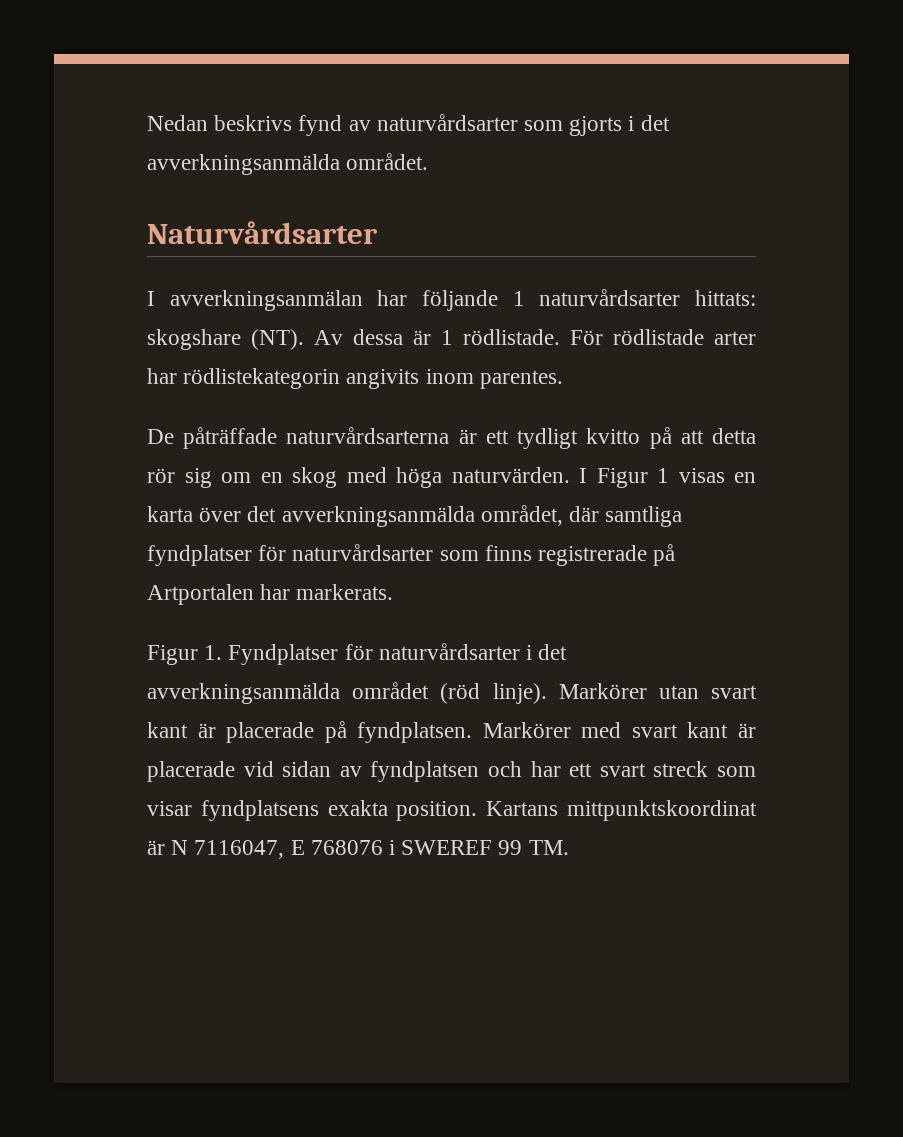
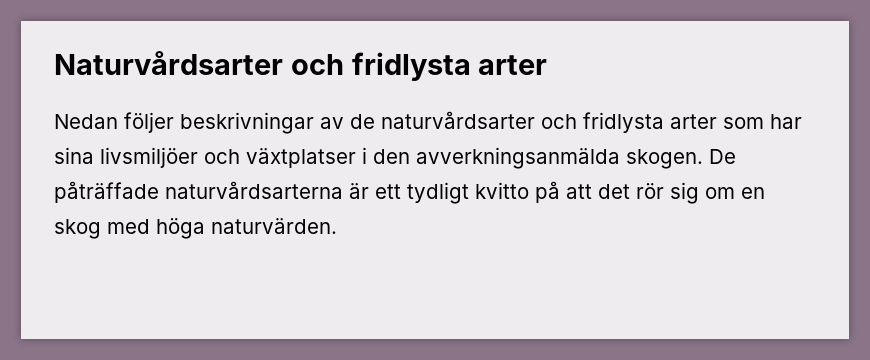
- Nedan beskrivs fynd av naturvårdsarter som gjorts i det avverkningsanmälda området.
- Naturvårdsarter
- I avverkningsanmälan har följande 1 naturvårdsarter hittats: skogshare (NT). Av dessa är 1 rödlistade. För rödlistade arter har rödlistekategorin angivits inom parentes.
- De påträffade naturvårdsarterna är ett tydligt kvitto på att detta rör sig om en skog med höga naturvärden. I Figur 1 visas en karta över det avverkningsanmälda området, där samtliga fyndplatser för naturvårdsarter som finns registrerade på Artportalen har markerats.
- Figur 1. Fyndplatser för naturvårdsarter i det avverkningsanmälda området (röd linje). Markörer utan svart kant är placerade på fyndplatsen. Markörer med svart kant är placerade vid sidan av fyndplatsen och har ett svart streck som visar fyndplatsens exakta position. Kartans mittpunktskoordinat är N 7116047, E 768076 i SWEREF 99 TM.
+ Naturvårdsarter och fridlysta arter
+ Nedan följer beskrivningar av de naturvårdsarter och fridlysta arter som har sina livsmiljöer och växtplatser i den avverkningsanmälda skogen. De påträffade naturvårdsarterna är ett tydligt kvitto på att det rör sig om en skog med höga naturvärden.

